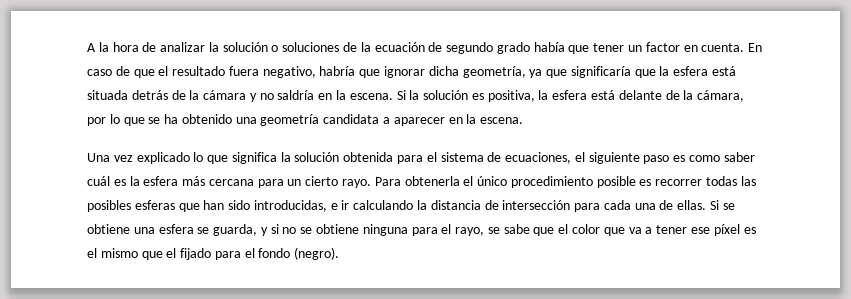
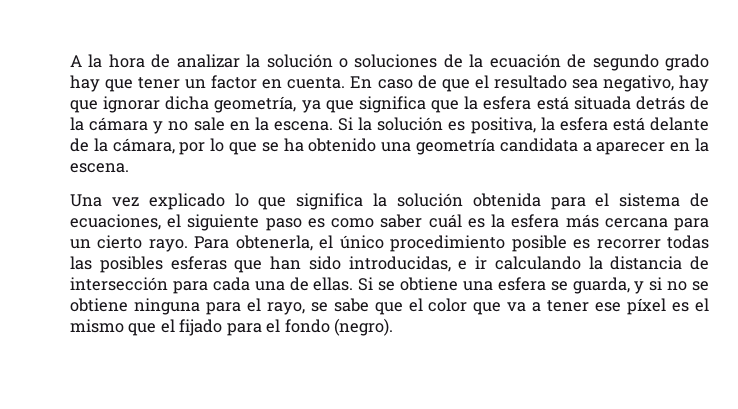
- A la hora de analizar la solución o soluciones de la ecuación de segundo grado había que tener un factor en cuenta.
+ A la hora de analizar la solución o soluciones de la ecuación de segundo grado hay que tener un factor en cuenta.
- En caso de que el resultado fuera negativo, habría que ignorar dicha geometría, ya que significaría que la esfera está situada detrás de la cámara y no saldría en la escena.
+ En caso de que el resultado sea negativo, hay que ignorar dicha geometría, ya que significa que la esfera está situada detrás de la cámara y no sale en la escena.
- Para obtenerla el único procedimiento posible es recorrer todas las posibles esferas que han sido introducidas, e ir calculando la distancia de intersección para cada una de ellas.
+ Para obtenerla, el único procedimiento posible es recorrer todas las posibles esferas que han sido introducidas, e ir calculando la distancia de intersección para cada una de ellas.

